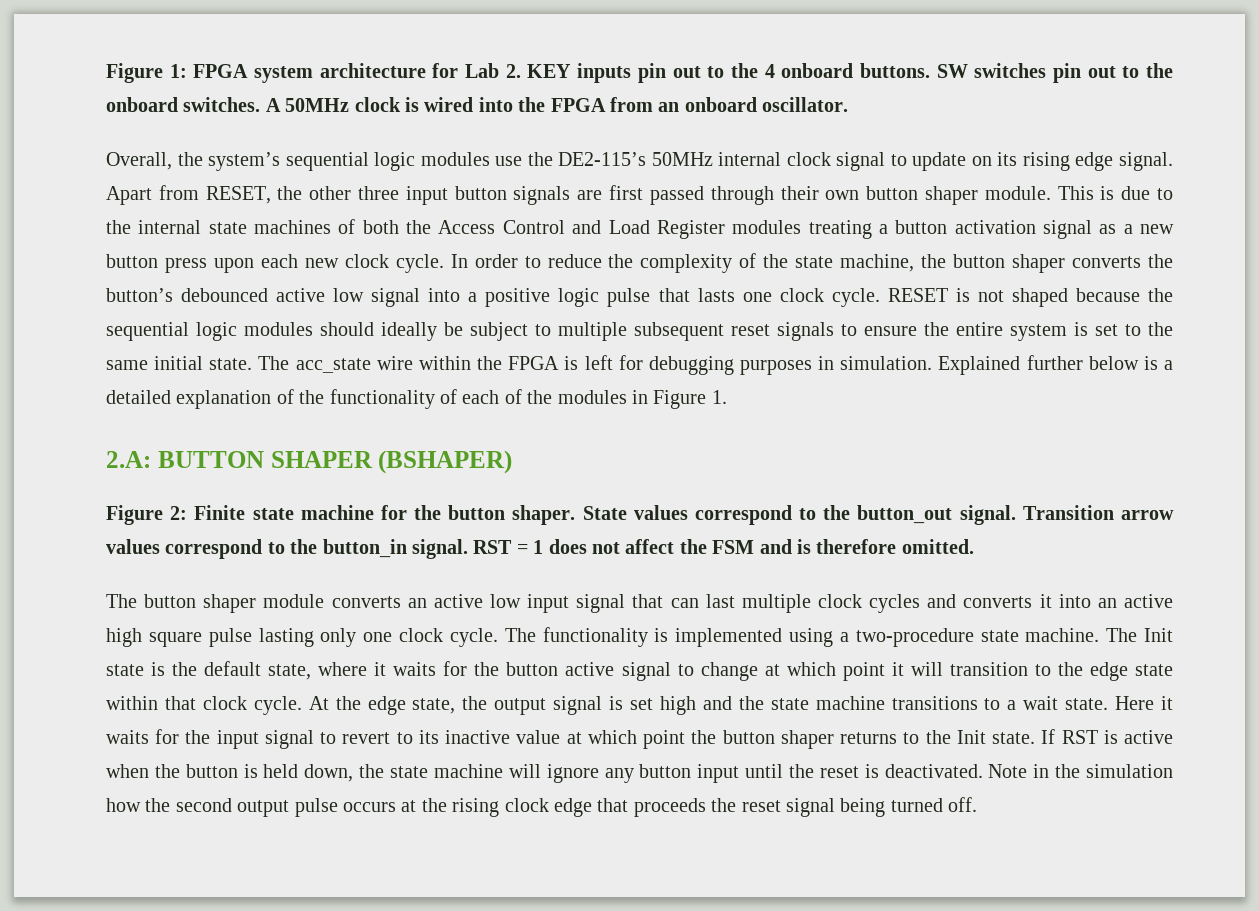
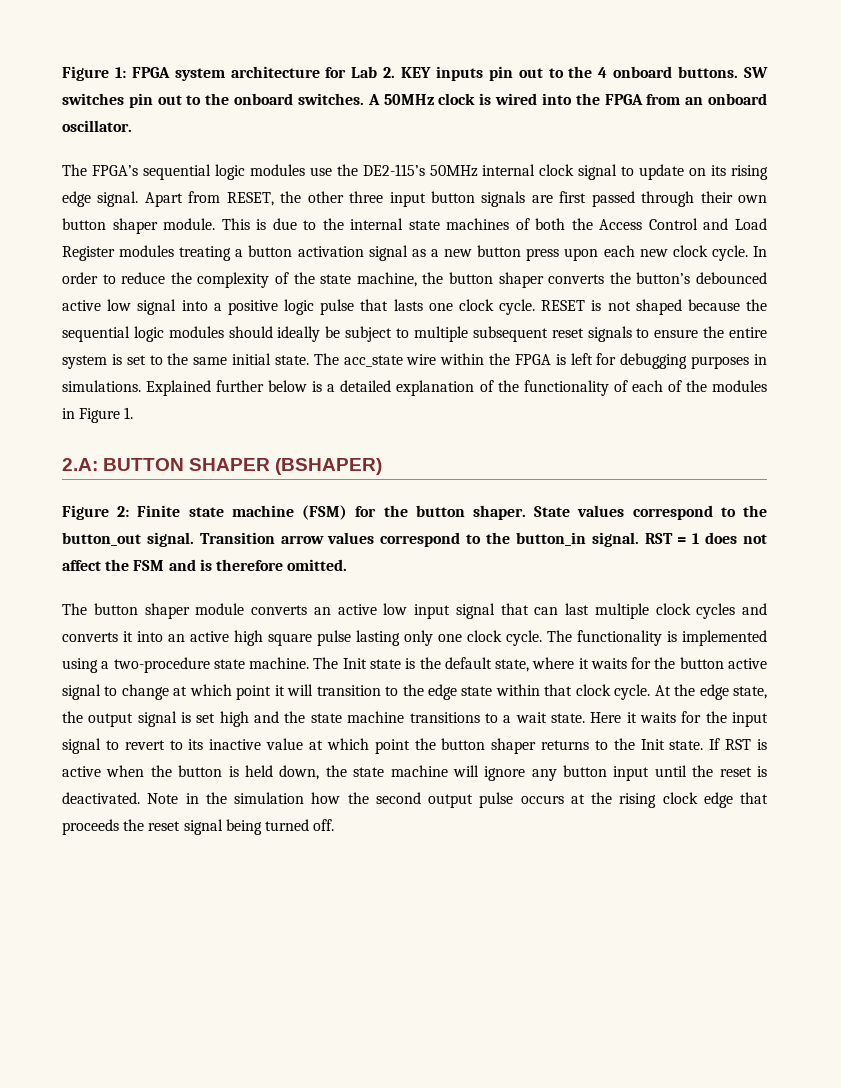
- Overall, the system’s sequential logic modules use the DE2-115’s 50MHz internal clock signal to update on its rising edge signal.
+ The FPGA’s sequential logic modules use the DE2-115’s 50MHz internal clock signal to update on its rising edge signal.
- The acc_state wire within the FPGA is left for debugging purposes in simulation.
+ The acc_state wire within the FPGA is left for debugging purposes in simulations.
- Figure 2: Finite state machine for the button shaper.
+ Figure 2: Finite state machine (FSM) for the button shaper.

